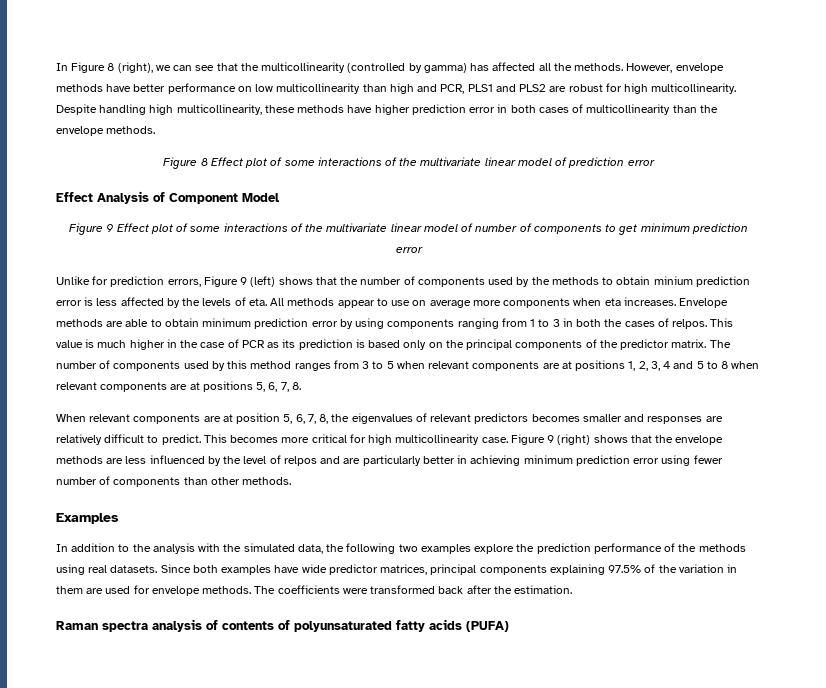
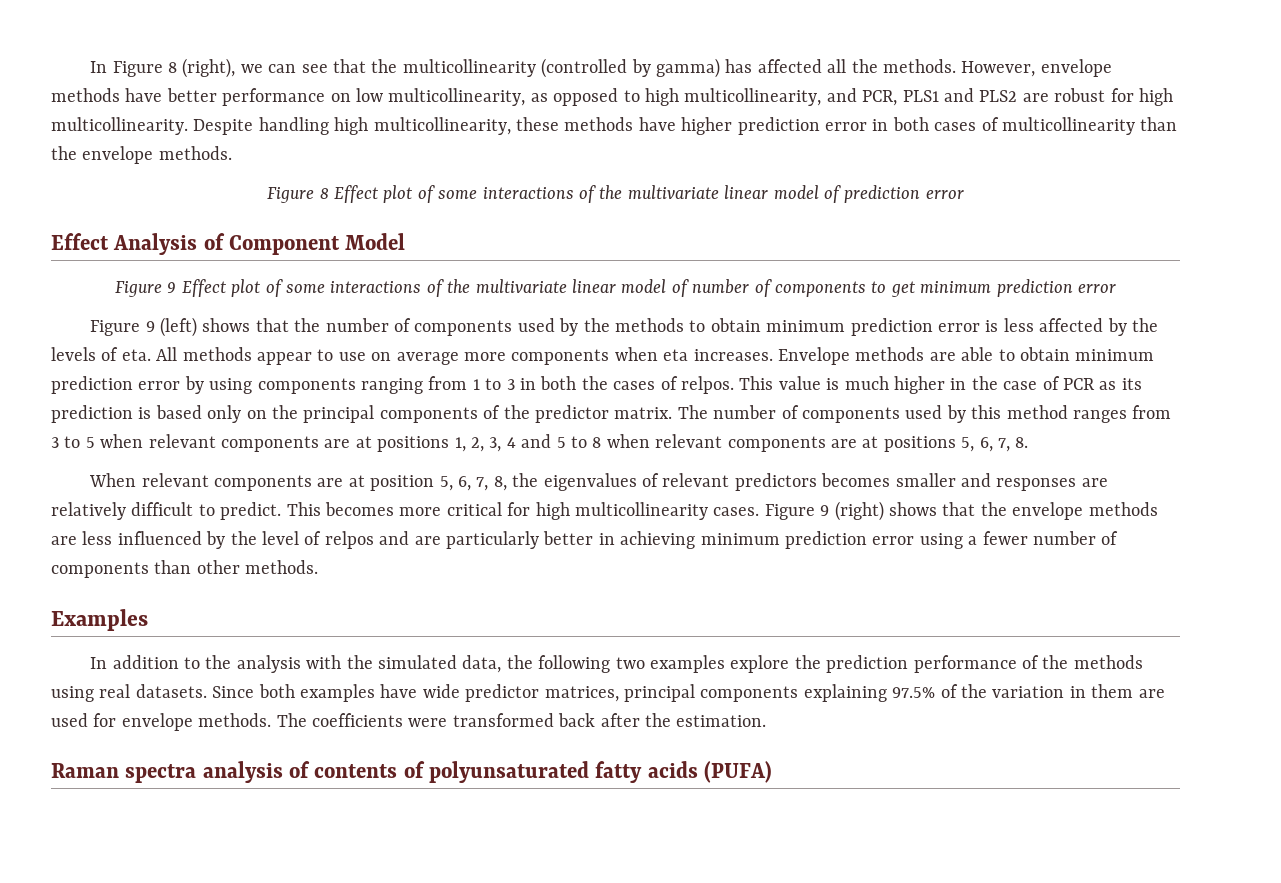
- However, envelope methods have better performance on low multicollinearity than high and PCR, PLS1 and PLS2 are robust for high multicollinearity.
+ However, envelope methods have better performance on low multicollinearity, as opposed to high multicollinearity, and PCR, PLS1 and PLS2 are robust for high multicollinearity.
- Unlike for prediction errors, Figure 9 (left) shows that the number of components used by the methods to obtain minium prediction error is less affected by the levels of eta.
+ Figure 9 (left) shows that the number of components used by the methods to obtain minimum prediction error is less affected by the levels of eta.
- This becomes more critical for high multicollinearity case.
+ This becomes more critical for high multicollinearity cases.
- Figure 9 (right) shows that the envelope methods are less influenced by the level of relpos and are particularly better in achieving minimum prediction error using fewer number of components than other methods.
+ Figure 9 (right) shows that the envelope methods are less influenced by the level of relpos and are particularly better in achieving minimum prediction error using a fewer number of components than other methods.

